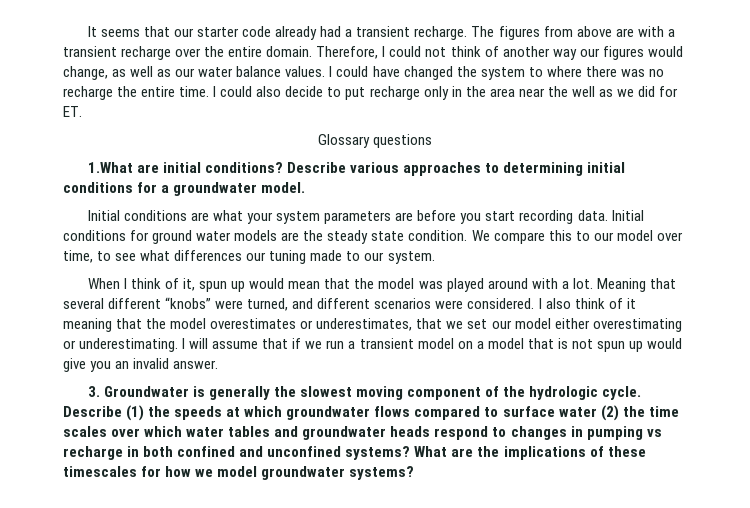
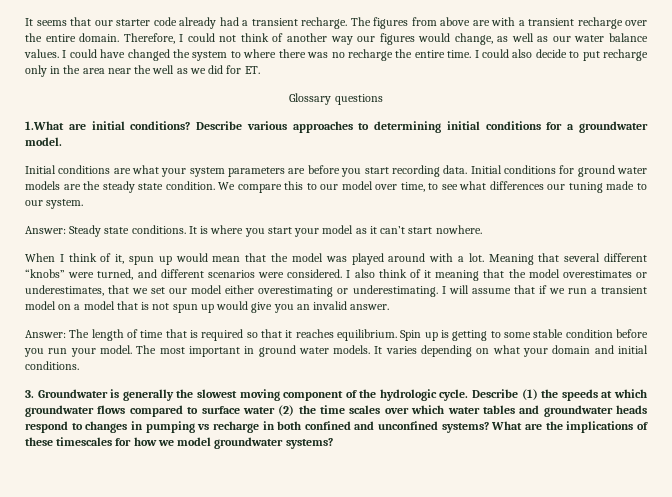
+ Answer: Steady state conditions. It is where you start your model as it can’t start nowhere.
+ Answer: The length of time that is required so that it reaches equilibrium. Spin up is getting to some stable condition before you run your model. The most important in ground water models. It varies depending on what your domain and initial conditions.

